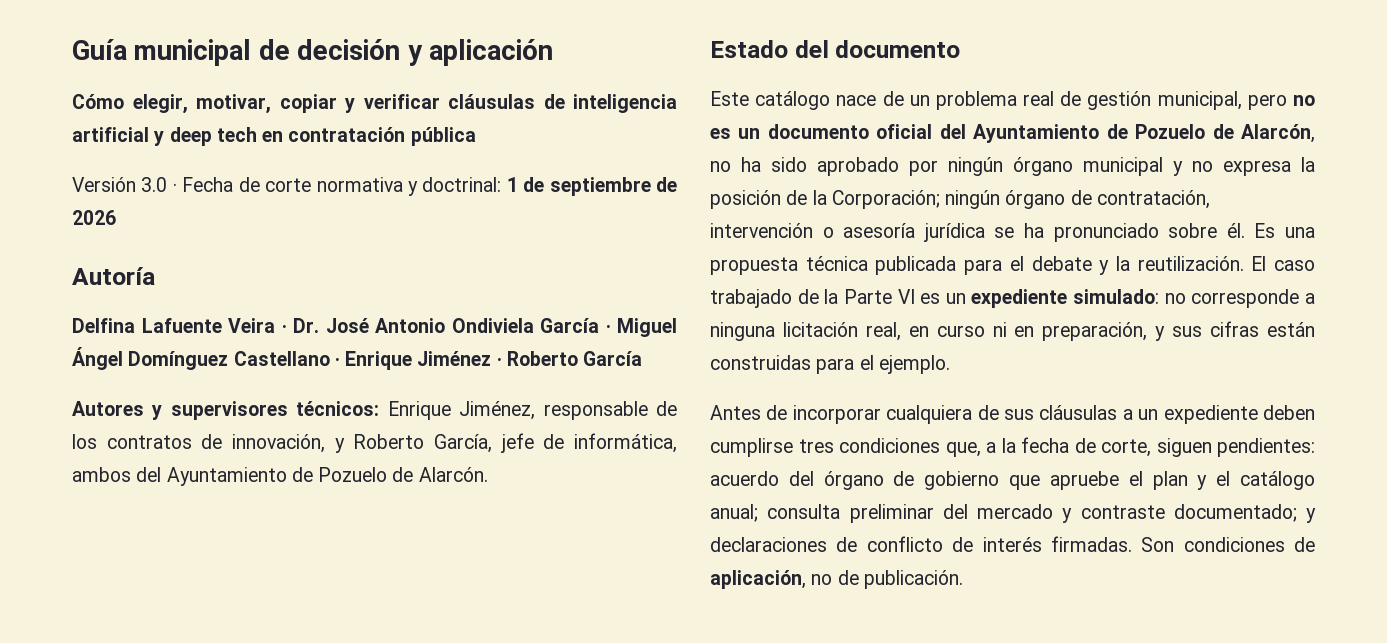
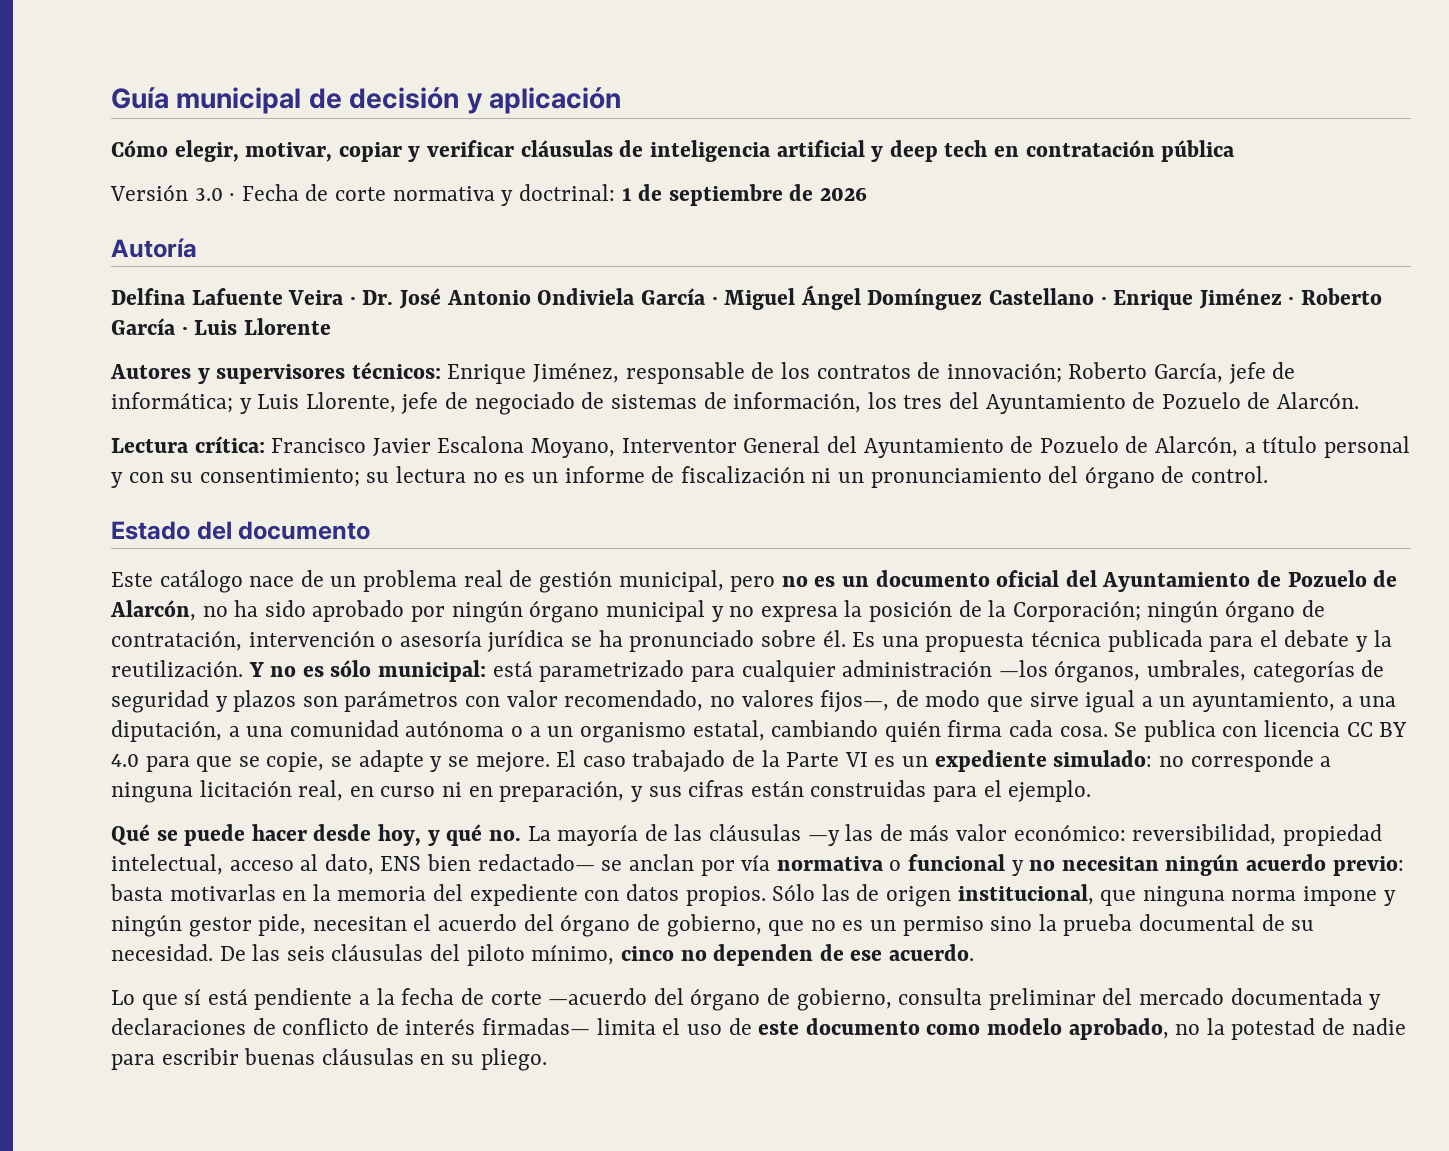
- Delfina Lafuente Veira · Dr. José Antonio Ondiviela García · Miguel Ángel Domínguez Castellano · Enrique Jiménez · Roberto García
+ Delfina Lafuente Veira · Dr. José Antonio Ondiviela García · Miguel Ángel Domínguez Castellano · Enrique Jiménez · Roberto García · Luis Llorente
- Autores y supervisores técnicos: Enrique Jiménez, responsable de los contratos de innovación, y Roberto García, jefe de informática, ambos del Ayuntamiento de Pozuelo de Alarcón.
+ Autores y supervisores técnicos: Enrique Jiménez, responsable de los contratos de innovación; Roberto García, jefe de informática; y Luis Llorente, jefe de negociado de sistemas de información, los tres del Ayuntamiento de Pozuelo de Alarcón.
+ Lectura crítica: Francisco Javier Escalona Moyano, Interventor General del Ayuntamiento de Pozuelo de Alarcón, a título personal y con su consentimiento; su lectura no es un informe de fiscalización ni un pronunciamiento del órgano de control.
+ Y no es sólo municipal: está parametrizado para cualquier administración —los órganos, umbrales, categorías de seguridad y plazos son parámetros con valor recomendado, no valores fijos—, de modo que sirve igual a un ayuntamiento, a una diputación, a una comunidad autónoma o a un organismo estatal, cambiando quién firma cada cosa. Se publica con licencia CC BY 4.0 para que se copie, se adapte y se mejore.
- Antes de incorporar cualquiera de sus cláusulas a un expediente deben cumplirse tres condiciones que, a la fecha de corte, siguen pendientes: acuerdo del órgano de gobierno que apruebe el plan y el catálogo anual; consulta preliminar del mercado y contraste documentado; y declaraciones de conflicto de interés firmadas. Son condiciones de aplicación, no de publicación.
+ Qué se puede hacer desde hoy, y qué no. La mayoría de las cláusulas —y las de más valor económico: reversibilidad, propiedad intelectual, acceso al dato, ENS bien redactado— se anclan por vía normativa o funcional y no necesitan ningún acuerdo previo: basta motivarlas en la memoria del expediente con datos propios. Sólo las de origen institucional, que ninguna norma impone y ningún gestor pide, necesitan el acuerdo del órgano de gobierno, que no es un permiso sino la prueba documental de su necesidad. De las seis cláusulas del piloto mínimo, cinco no dependen de ese acuerdo.
+ Lo que sí está pendiente a la fecha de corte —acuerdo del órgano de gobierno, consulta preliminar del mercado documentada y declaraciones de conflicto de interés firmadas— limita el uso de este documento como modelo aprobado, no la potestad de nadie para escribir buenas cláusulas en su pliego.

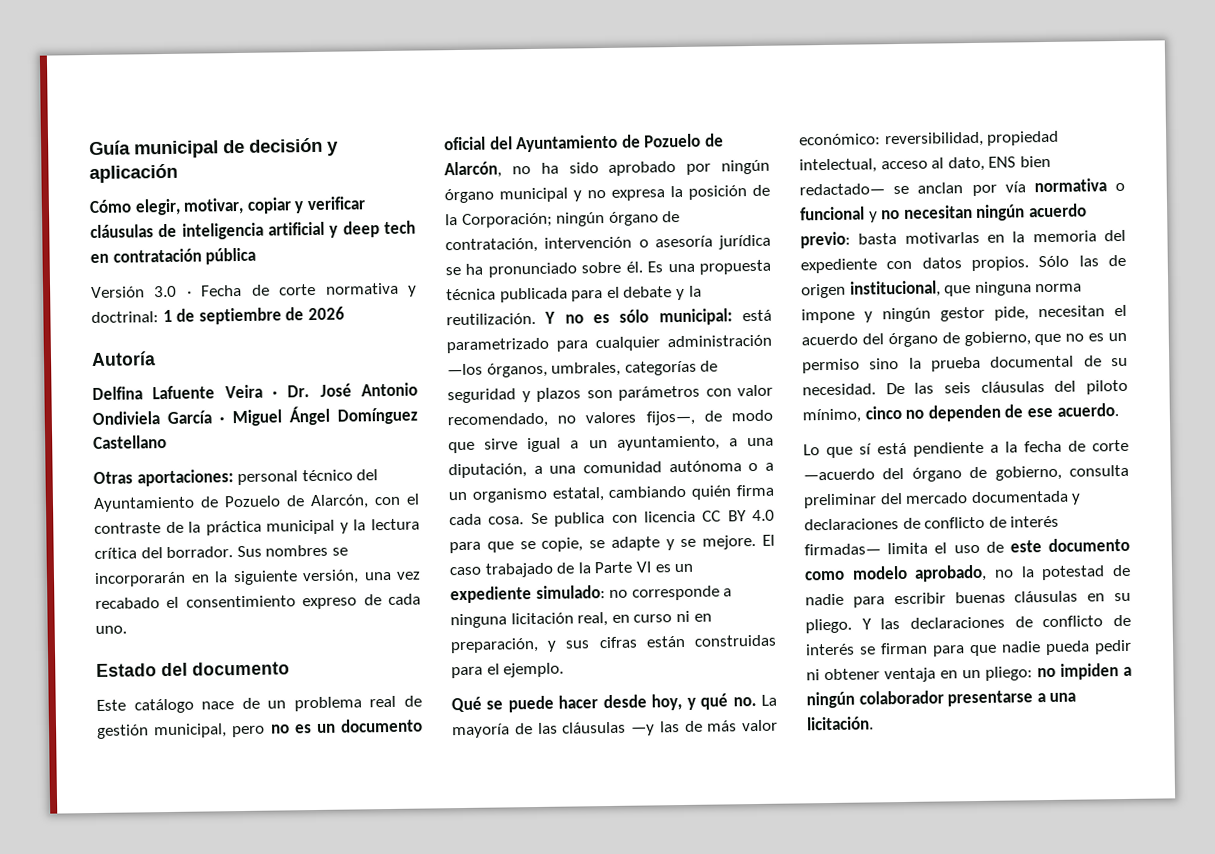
- Delfina Lafuente Veira · Dr. José Antonio Ondiviela García · Miguel Ángel Domínguez Castellano · Enrique Jiménez · Roberto García · Luis Llorente
- Autores y supervisores técnicos: Enrique Jiménez, responsable de los contratos de innovación; Roberto García, jefe de informática; y Luis Llorente, jefe de negociado de sistemas de información, los tres del Ayuntamiento de Pozuelo de Alarcón.
- Lectura crítica: Francisco Javier Escalona Moyano, Interventor General del Ayuntamiento de Pozuelo de Alarcón, a título personal y con su consentimiento; su lectura no es un informe de fiscalización ni un pronunciamiento del órgano de control.
+ Delfina Lafuente Veira · Dr. José Antonio Ondiviela García · Miguel Ángel Domínguez Castellano
+ Otras aportaciones: personal técnico del Ayuntamiento de Pozuelo de Alarcón, con el contraste de la práctica municipal y la lectura crítica del borrador. Sus nombres se incorporarán en la siguiente versión, una vez recabado el consentimiento expreso de cada uno.
+ Y las declaraciones de conflicto de interés se firman para que nadie pueda pedir ni obtener ventaja en un pliego: no impiden a ningún colaborador presentarse a una licitación.

